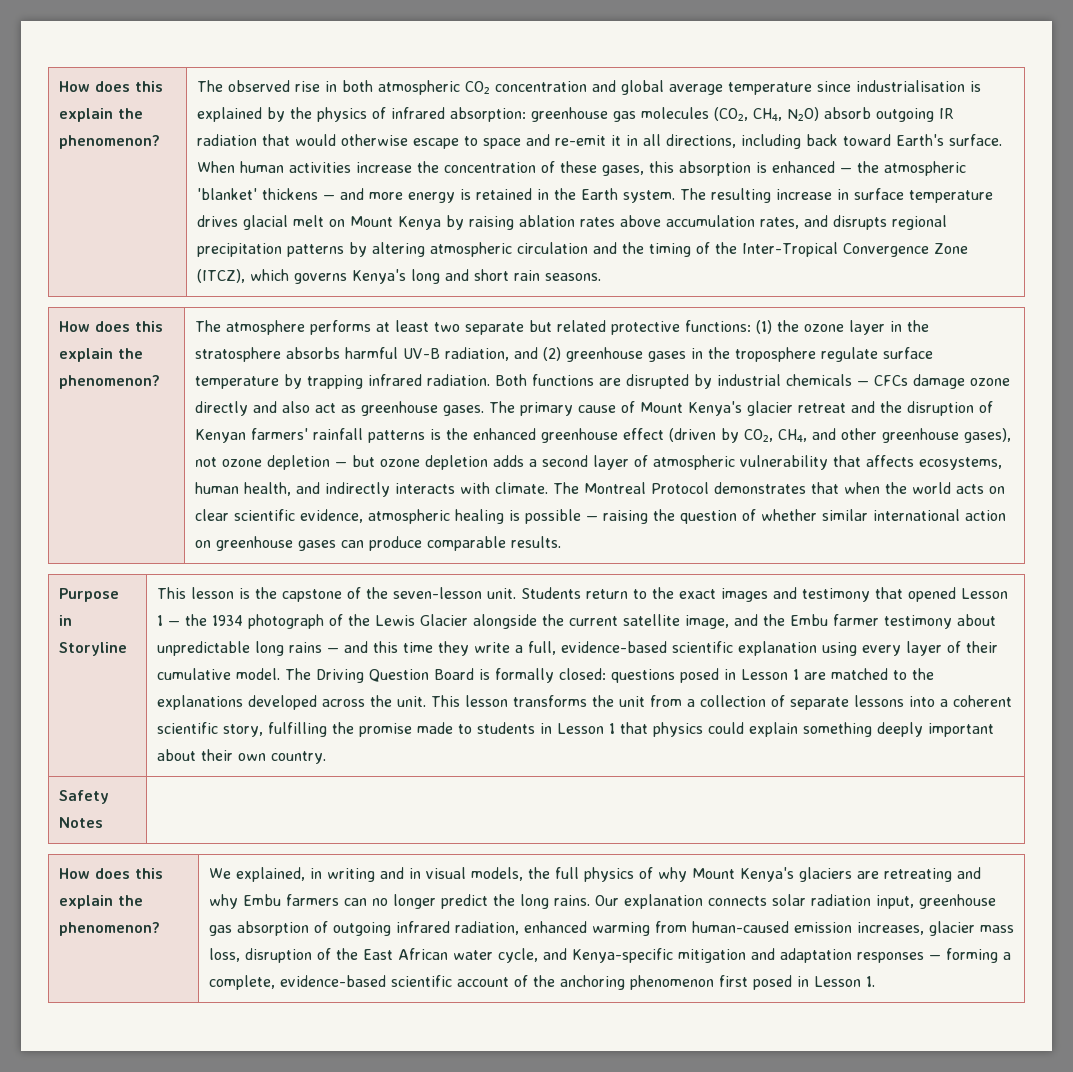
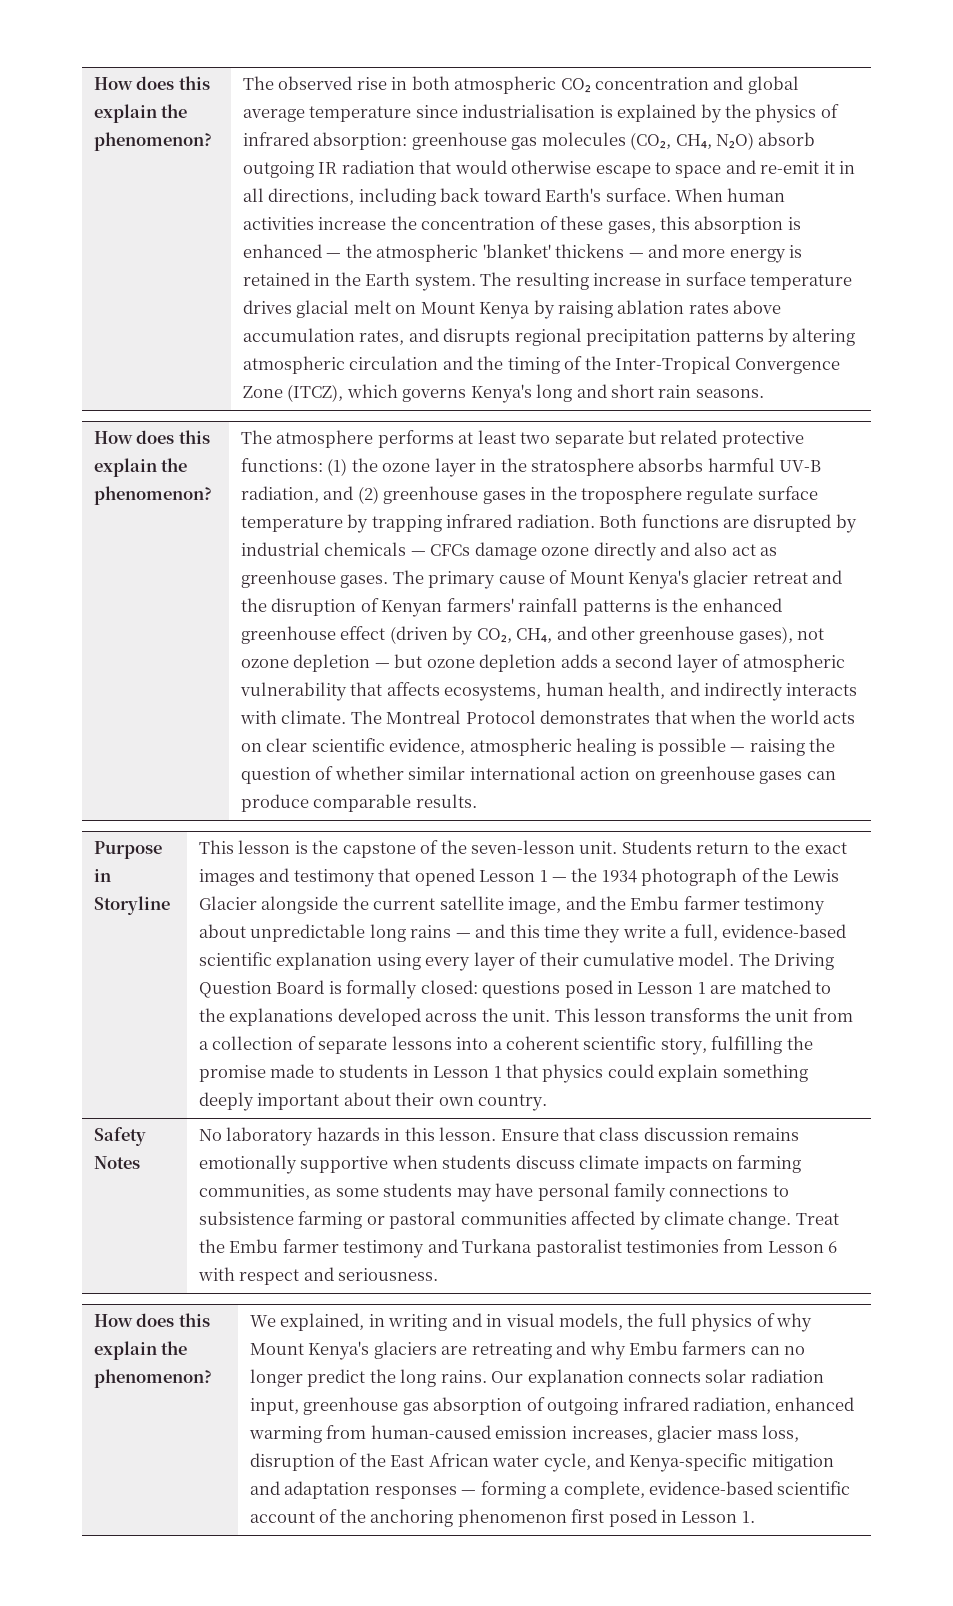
+ No laboratory hazards in this lesson. Ensure that class discussion remains emotionally supportive when students discuss climate impacts on farming communities, as some students may have personal family connections to subsistence farming or pastoral communities affected by climate change. Treat the Embu farmer testimony and Turkana pastoralist testimonies from Lesson 6 with respect and seriousness.

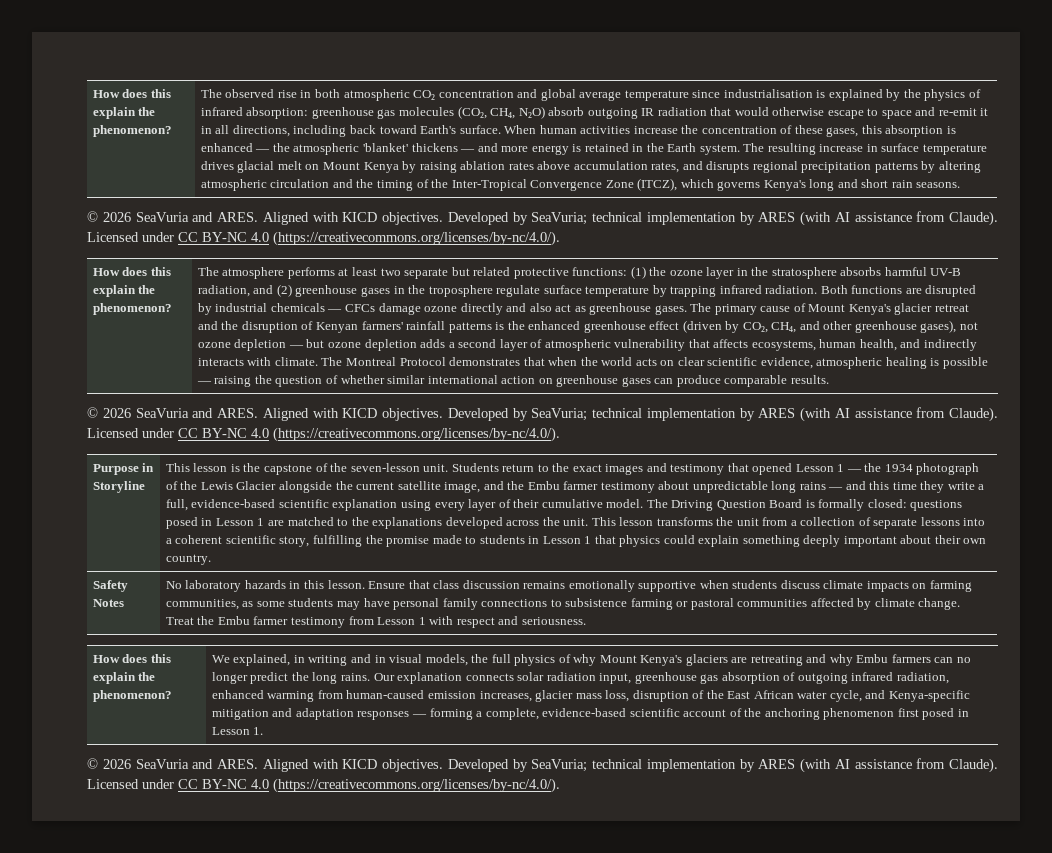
  The resulting increase in surface temperature drives glacial melt on Mount Kenya by raising ablation rates above accumulation rates, and disrupts regional precipitation patterns by altering atmospheric circulation and the timing of the Inter-Tropical Convergence Zone (ITCZ), which governs Kenya's long and short rain seasons.
+ © 2026 SeaVuria and ARES. Aligned with KICD objectives. Developed by SeaVuria; technical implementation by ARES (with AI assistance from Claude). Licensed under CC BY-NC 4.0 (https://creativecommons.org/licenses/by-nc/4.0/).
  The Montreal Protocol demonstrates that when the world acts on clear scientific evidence, atmospheric healing is possible — raising the question of whether similar international action on greenhouse gases can produce comparable results.
+ © 2026 SeaVuria and ARES. Aligned with KICD objectives. Developed by SeaVuria; technical implementation by ARES (with AI assistance from Claude). Licensed under CC BY-NC 4.0 (https://creativecommons.org/licenses/by-nc/4.0/).
- Treat the Embu farmer testimony and Turkana pastoralist testimonies from Lesson 6 with respect and seriousness.
+ Treat the Embu farmer testimony from Lesson 1 with respect and seriousness.
  Our explanation connects solar radiation input, greenhouse gas absorption of outgoing infrared radiation, enhanced warming from human-caused emission increases, glacier mass loss, disruption of the East African water cycle, and Kenya-specific mitigation and adaptation responses — forming a complete, evidence-based scientific account of the anchoring phenomenon first posed in Lesson 1.
+ © 2026 SeaVuria and ARES. Aligned with KICD objectives. Developed by SeaVuria; technical implementation by ARES (with AI assistance from Claude). Licensed under CC BY-NC 4.0 (https://creativecommons.org/licenses/by-nc/4.0/).

